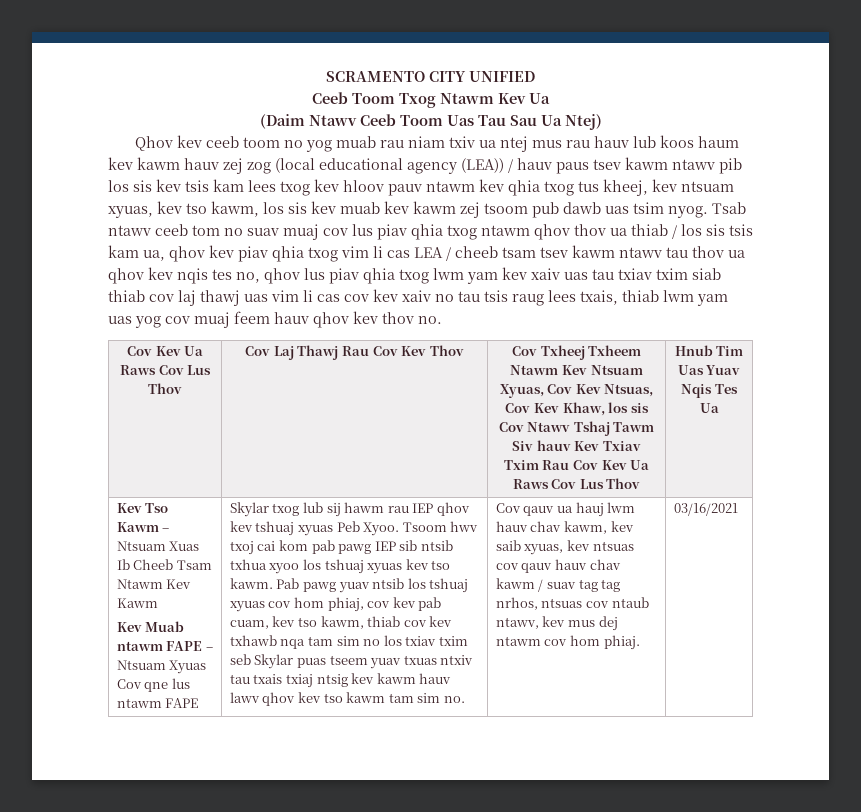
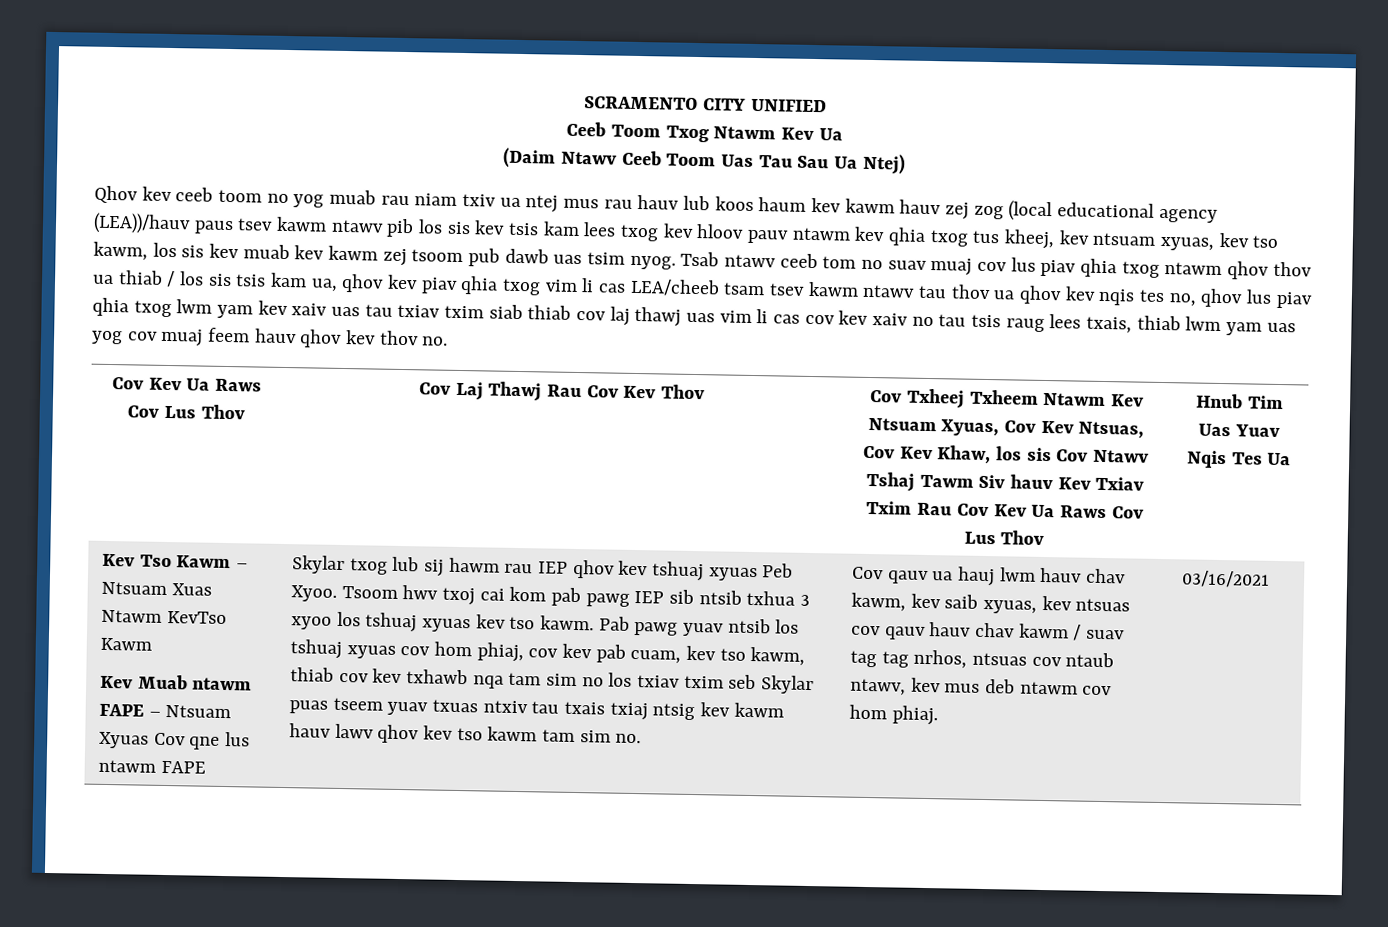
- Qhov kev ceeb toom no yog muab rau niam txiv ua ntej mus rau hauv lub koos haum kev kawm hauv zej zog (local educational agency (LEA)) / hauv paus tsev kawm ntawv pib los sis kev tsis kam lees txog kev hloov pauv ntawm kev qhia txog tus kheej, kev ntsuam xyuas, kev tso kawm, los sis kev muab kev kawm zej tsoom pub dawb uas tsim nyog.
+ Qhov kev ceeb toom no yog muab rau niam txiv ua ntej mus rau hauv lub koos haum kev kawm hauv zej zog (local educational agency (LEA))/hauv paus tsev kawm ntawv pib los sis kev tsis kam lees txog kev hloov pauv ntawm kev qhia txog tus kheej, kev ntsuam xyuas, kev tso kawm, los sis kev muab kev kawm zej tsoom pub dawb uas tsim nyog.
- Tsab ntawv ceeb tom no suav muaj cov lus piav qhia txog ntawm qhov thov ua thiab / los sis tsis kam ua, qhov kev piav qhia txog vim li cas LEA / cheeb tsam tsev kawm ntawv tau thov ua qhov kev nqis tes no, qhov lus piav qhia txog lwm yam kev xaiv uas tau txiav txim siab thiab cov laj thawj uas vim li cas cov kev xaiv no tau tsis raug lees txais, thiab lwm yam uas yog cov muaj feem hauv qhov kev thov no.
+ Tsab ntawv ceeb tom no suav muaj cov lus piav qhia txog ntawm qhov thov ua thiab / los sis tsis kam ua, qhov kev piav qhia txog vim li cas LEA/cheeb tsam tsev kawm ntawv tau thov ua qhov kev nqis tes no, qhov lus piav qhia txog lwm yam kev xaiv uas tau txiav txim siab thiab cov laj thawj uas vim li cas cov kev xaiv no tau tsis raug lees txais, thiab lwm yam uas yog cov muaj feem hauv qhov kev thov no.
- Kev Tso Kawm – Ntsuam Xuas Ib Cheeb Tsam Ntawm Kev Kawm
+ Kev Tso Kawm – Ntsuam Xuas Ntawm KevTso Kawm
- Tsoom hwv txoj cai kom pab pawg IEP sib ntsib txhua xyoo los tshuaj xyuas kev tso kawm.
+ Tsoom hwv txoj cai kom pab pawg IEP sib ntsib txhua 3 xyoo los tshuaj xyuas kev tso kawm.
- Cov qauv ua hauj lwm hauv chav kawm, kev saib xyuas, kev ntsuas cov qauv hauv chav kawm / suav tag tag nrhos, ntsuas cov ntaub ntawv, kev mus dej ntawm cov hom phiaj.
+ Cov qauv ua hauj lwm hauv chav kawm, kev saib xyuas, kev ntsuas cov qauv hauv chav kawm / suav tag tag nrhos, ntsuas cov ntaub ntawv, kev mus deb ntawm cov hom phiaj.

